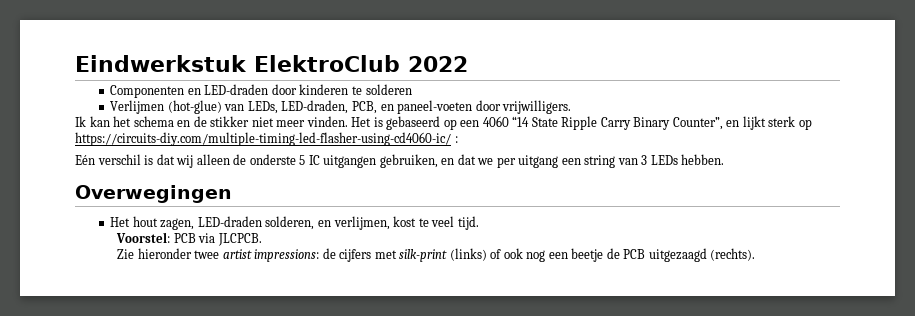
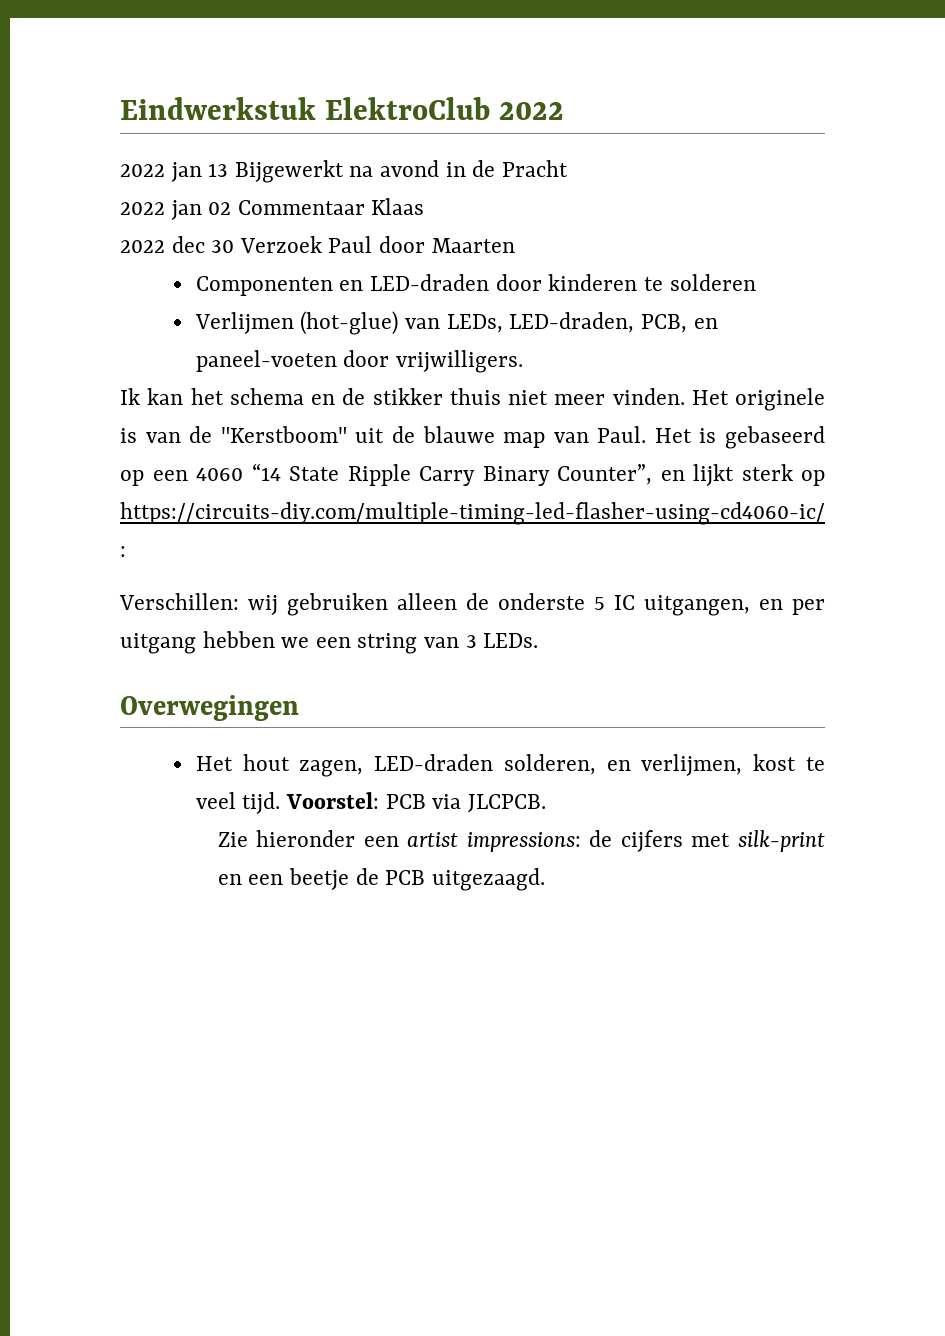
+ 2022 jan 13 Bijgewerkt na avond in de Pracht
+ 2022 jan 02 Commentaar Klaas
+ 2022 dec 30 Verzoek Paul door Maarten
- Ik kan het schema en de stikker niet meer vinden.
+ Ik kan het schema en de stikker thuis niet meer vinden.
- Het is gebaseerd op een 4060 “14 State Ripple Carry Binary Counter”, en lijkt sterk op https://circuits-diy.com/multiple-timing-led-flasher-using-cd4060-ic/ :
+ Het originele is van de "Kerstboom" uit de blauwe map van Paul. Het is gebaseerd op een 4060 “14 State Ripple Carry Binary Counter”, en lijkt sterk op https://circuits-diy.com/multiple-timing-led-flasher-using-cd4060-ic/ :
- Eén verschil is dat wij alleen de onderste 5 IC uitgangen gebruiken, en dat we per uitgang een string van 3 LEDs hebben.
+ Verschillen: wij gebruiken alleen de onderste 5 IC uitgangen, en per uitgang hebben we een string van 3 LEDs.
- Het hout zagen, LED-draden solderen, en verlijmen, kost te veel tijd.
- Voorstel: PCB via JLCPCB.
+ Het hout zagen, LED-draden solderen, en verlijmen, kost te veel tijd. Voorstel: PCB via JLCPCB.
- Zie hieronder twee artist impressions: de cijfers met silk-print (links) of ook nog een beetje de PCB uitgezaagd (rechts).
+ Zie hieronder een artist impressions: de cijfers met silk-print en een beetje de PCB uitgezaagd.

